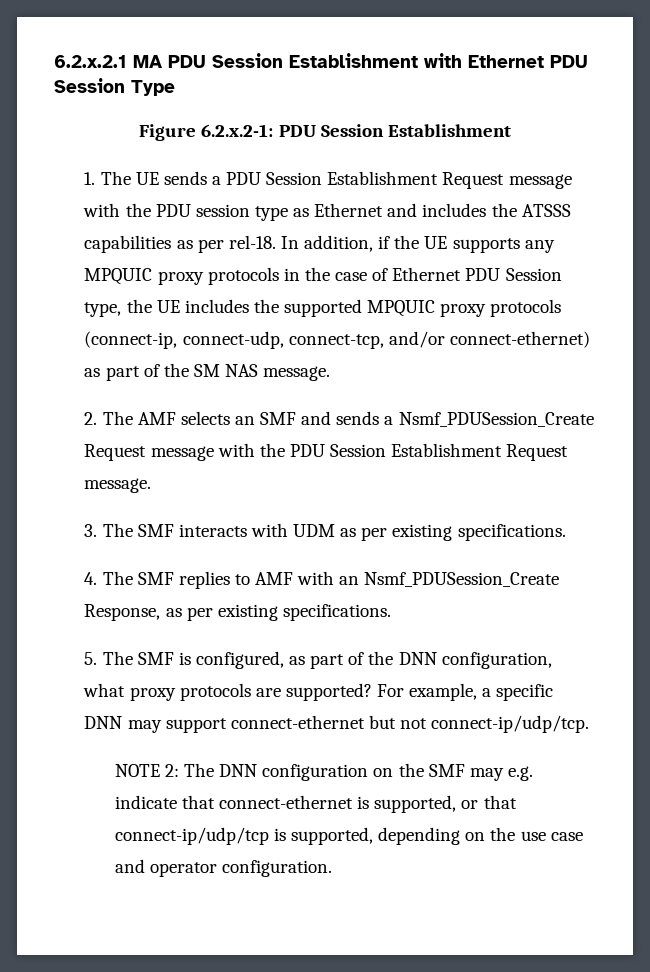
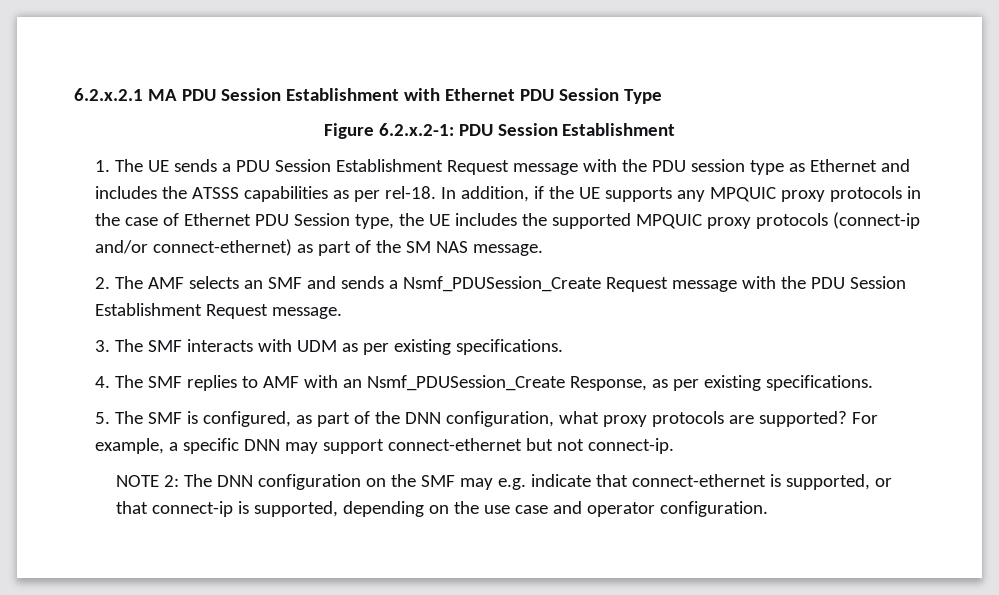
- In addition, if the UE supports any MPQUIC proxy protocols in the case of Ethernet PDU Session type, the UE includes the supported MPQUIC proxy protocols (connect-ip, connect-udp, connect-tcp, and/or connect-ethernet) as part of the SM NAS message.
+ In addition, if the UE supports any MPQUIC proxy protocols in the case of Ethernet PDU Session type, the UE includes the supported MPQUIC proxy protocols (connect-ip and/or connect-ethernet) as part of the SM NAS message.
- For example, a specific DNN may support connect-ethernet but not connect-ip/udp/tcp.
+ For example, a specific DNN may support connect-ethernet but not connect-ip.
- NOTE 2: The DNN configuration on the SMF may e.g. indicate that connect-ethernet is supported, or that connect-ip/udp/tcp is supported, depending on the use case and operator configuration.
+ NOTE 2: The DNN configuration on the SMF may e.g. indicate that connect-ethernet is supported, or that connect-ip is supported, depending on the use case and operator configuration.

